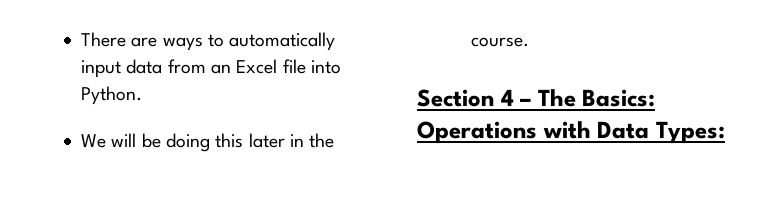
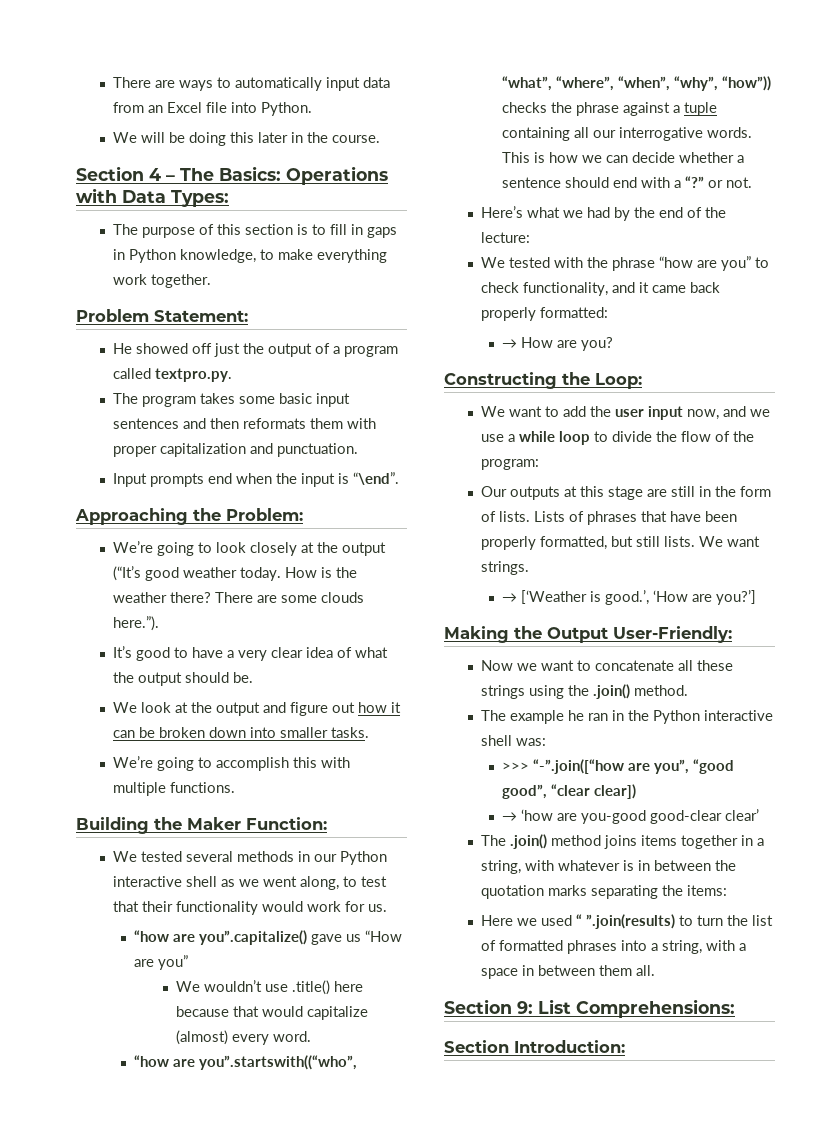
+ The purpose of this section is to fill in gaps in Python knowledge, to make everything work together.
+ Problem Statement:
+ He showed off just the output of a program called textpro.py.
+ The program takes some basic input sentences and then reformats them with proper capitalization and punctuation.
+ Input prompts end when the input is “\end”.
+ Approaching the Problem:
+ We’re going to look closely at the output (“It’s good weather today. How is the weather there? There are some clouds here.”).
+ It’s good to have a very clear idea of what the output should be.
+ We look at the output and figure out how it can be broken down into smaller tasks.
+ We’re going to accomplish this with multiple functions.
+ Building the Maker Function:
+ We tested several methods in our Python interactive shell as we went along, to test that their functionality would work for us.
+ “how are you”.capitalize() gave us “How are you”
+ We wouldn’t use .title() here because that would capitalize (almost) every word.
+ “how are you”.startswith((“who”, “what”, “where”, “when”, “why”, “how”)) checks the phrase against a tuple containing all our interrogative words. This is how we can decide whether a sentence should end with a “?” or not.
+ Here’s what we had by the end of the lecture:
+ We tested with the phrase “how are you” to check functionality, and it came back properly formatted:
+ → How are you?
+ Constructing the Loop:
+ We want to add the user input now, and we use a while loop to divide the flow of the program:
+ Our outputs at this stage are still in the form of lists. Lists of phrases that have been properly formatted, but still lists. We want strings.
+ → [‘Weather is good.’, ‘How are you?’]
+ Making the Output User-Friendly:
+ Now we want to concatenate all these strings using the .join() method.
+ The example he ran in the Python interactive shell was:
+ >>> “-”.join([“how are you”, “good good”, “clear clear])
+ → ‘how are you-good good-clear clear’
+ The .join() method joins items together in a string, with whatever is in between the quotation marks separating the items:
+ Here we used “ ”.join(results) to turn the list of formatted phrases into a string, with a space in between them all.
+ Section 9: List Comprehensions:
+ Section Introduction:

